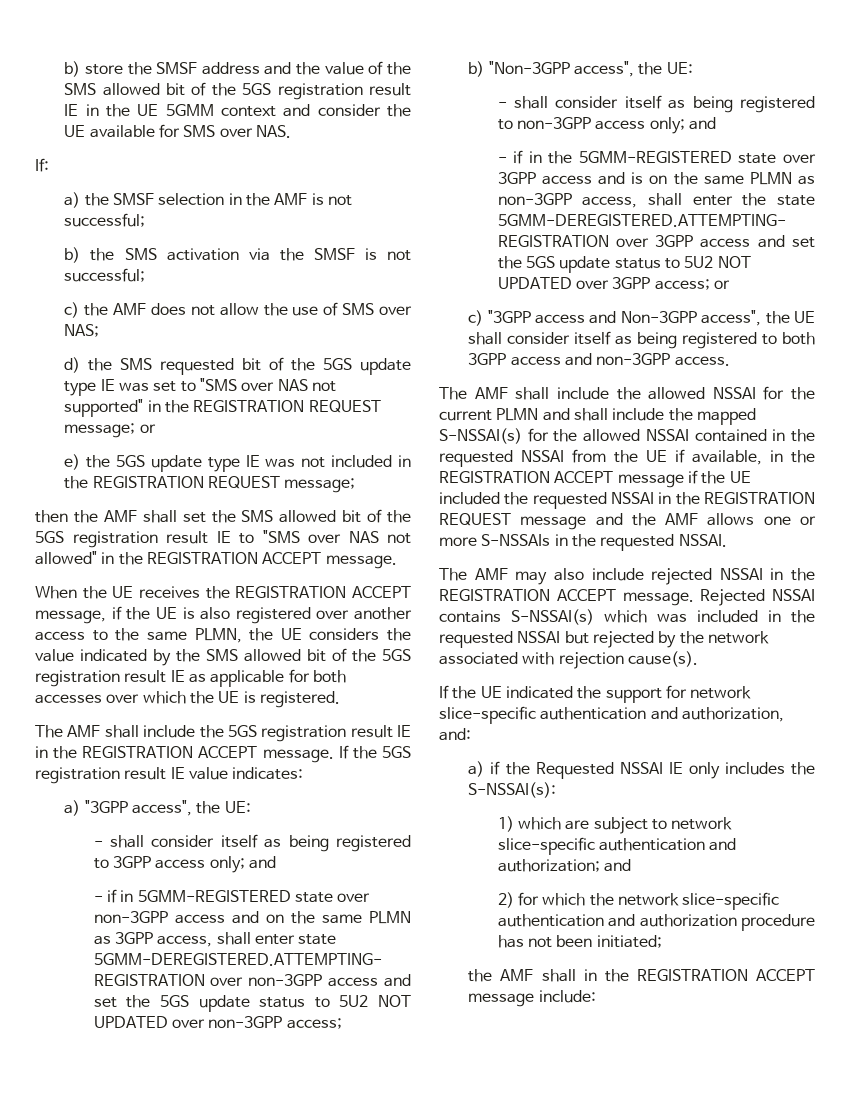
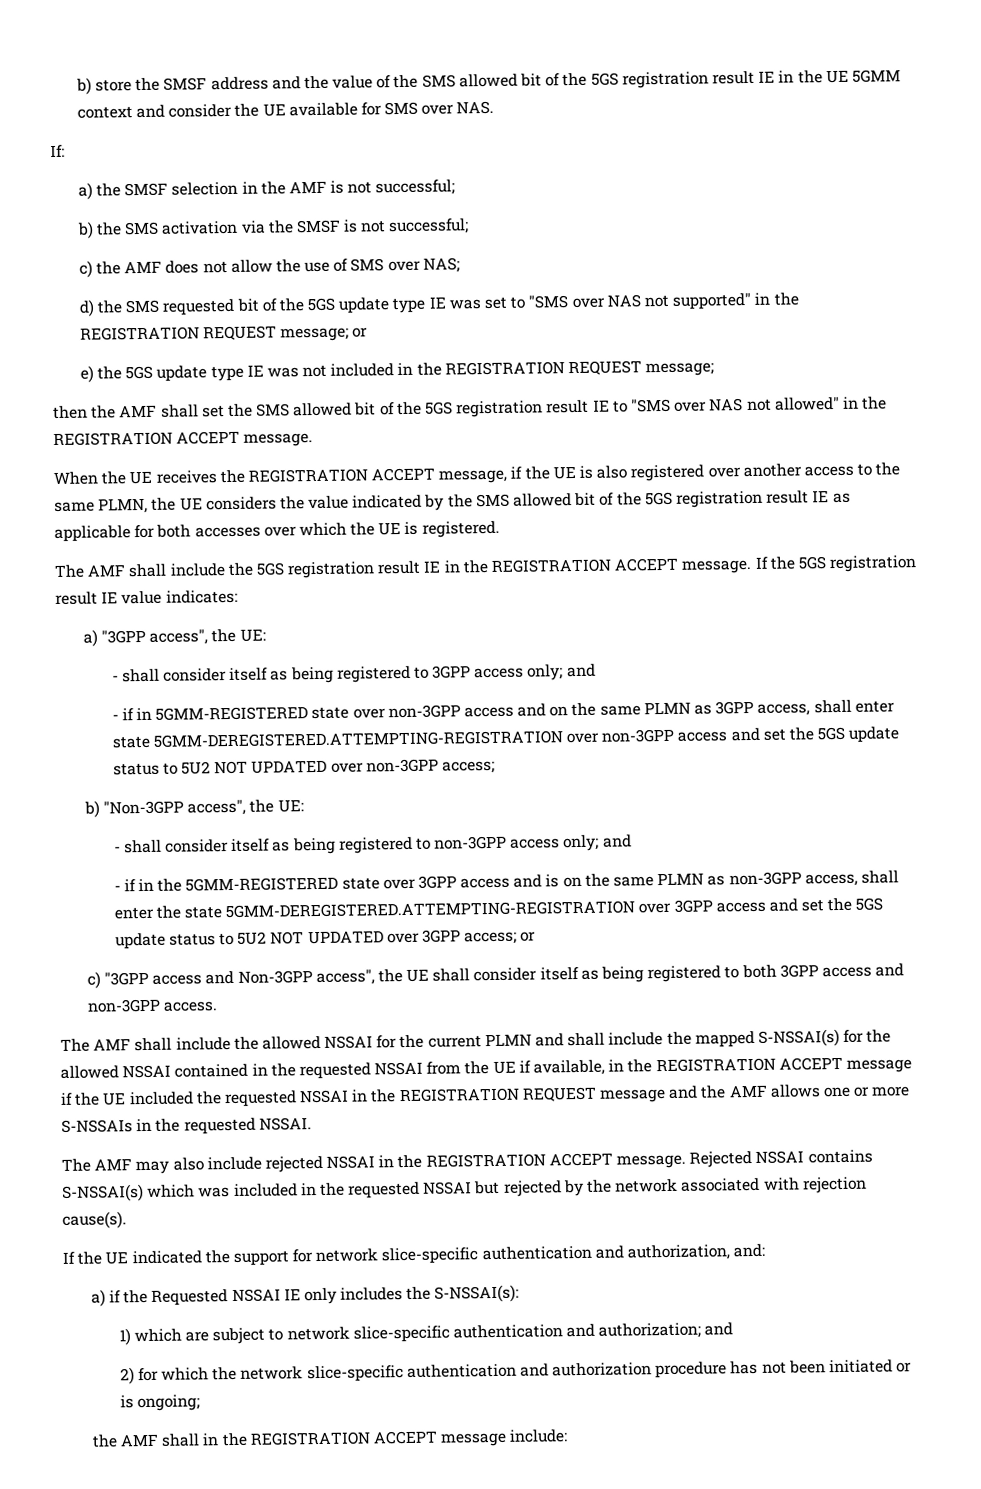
- 2) for which the network slice-specific authentication and authorization procedure has not been initiated;
+ 2) for which the network slice-specific authentication and authorization procedure has not been initiated or is ongoing;

